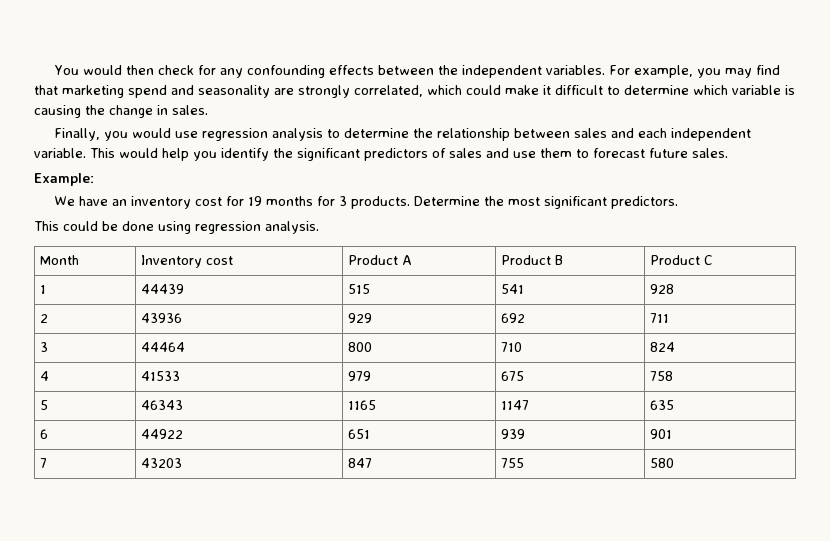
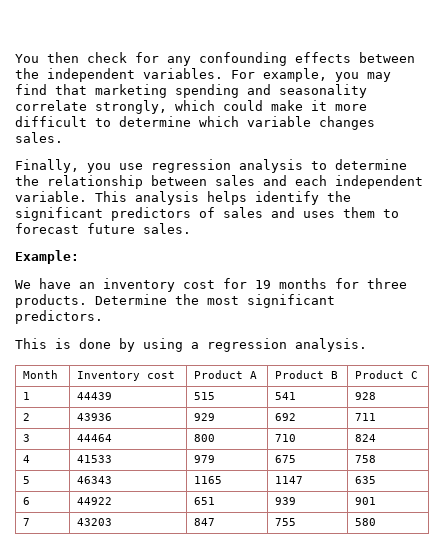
- You would then check for any confounding effects between the independent variables.
+ You then check for any confounding effects between the independent variables.
- For example, you may find that marketing spend and seasonality are strongly correlated, which could make it difficult to determine which variable is causing the change in sales.
+ For example, you may find that marketing spending and seasonality correlate strongly, which could make it more difficult to determine which variable changes sales.
- Finally, you would use regression analysis to determine the relationship between sales and each independent variable.
+ Finally, you use regression analysis to determine the relationship between sales and each independent variable.
- This would help you identify the significant predictors of sales and use them to forecast future sales.
+ This analysis helps identify the significant predictors of sales and uses them to forecast future sales.
- We have an inventory cost for 19 months for 3 products.
+ We have an inventory cost for 19 months for three products.
- This could be done using regression analysis.
+ This is done by using a regression analysis.

